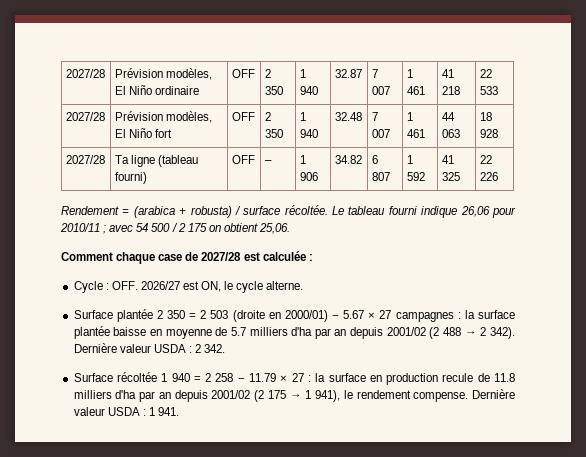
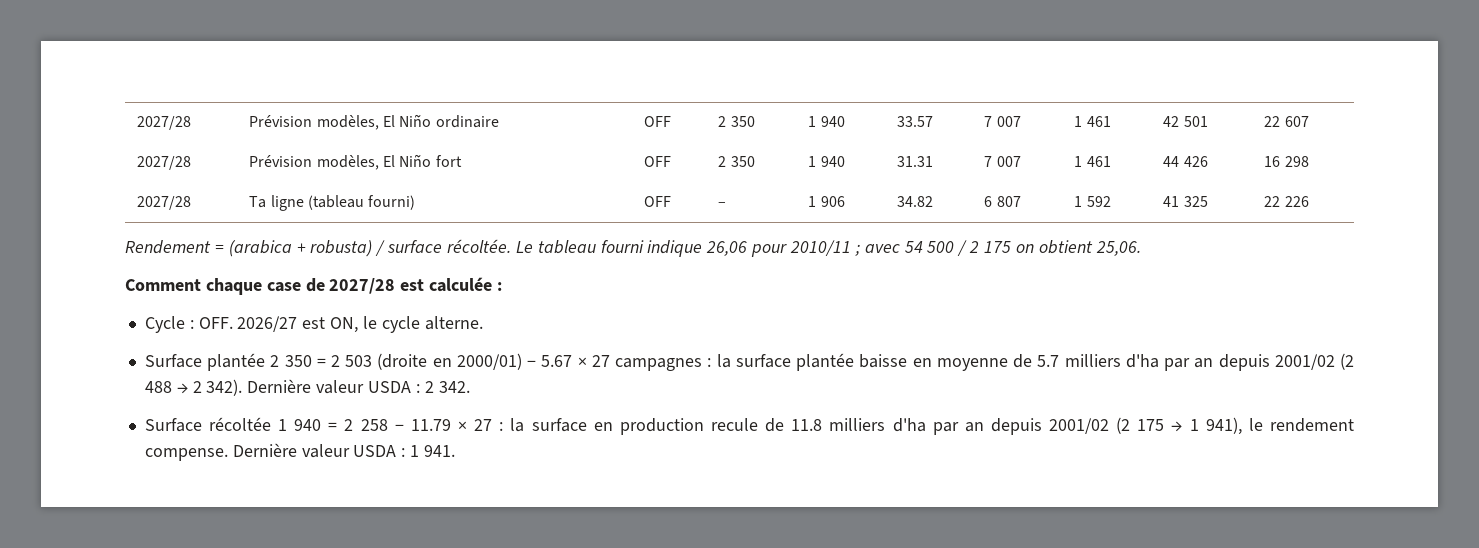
- 2027/28 | Prévision modèles, El Niño ordinaire | OFF | 2 350 | 1 940 | 32.87 | 7 007 | 1 461 | 41 218 | 22 533
+ 2027/28 | Prévision modèles, El Niño ordinaire | OFF | 2 350 | 1 940 | 33.57 | 7 007 | 1 461 | 42 501 | 22 607
- 2027/28 | Prévision modèles, El Niño fort | OFF | 2 350 | 1 940 | 32.48 | 7 007 | 1 461 | 44 063 | 18 928
+ 2027/28 | Prévision modèles, El Niño fort | OFF | 2 350 | 1 940 | 31.31 | 7 007 | 1 461 | 44 426 | 16 298

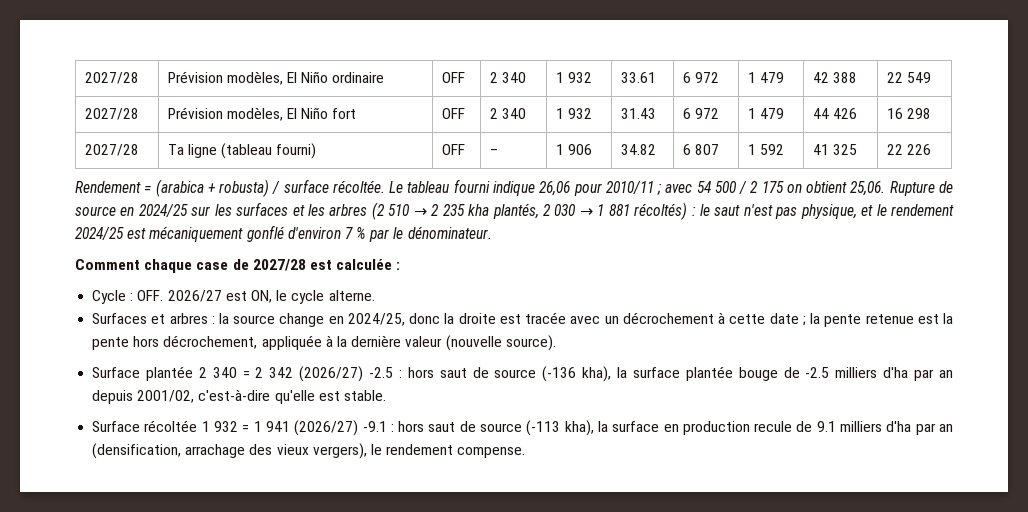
- 2027/28 | Prévision modèles, El Niño ordinaire | OFF | 2 350 | 1 940 | 33.57 | 7 007 | 1 461 | 42 501 | 22 607
+ 2027/28 | Prévision modèles, El Niño ordinaire | OFF | 2 340 | 1 932 | 33.61 | 6 972 | 1 479 | 42 388 | 22 549
- 2027/28 | Prévision modèles, El Niño fort | OFF | 2 350 | 1 940 | 31.31 | 7 007 | 1 461 | 44 426 | 16 298
+ 2027/28 | Prévision modèles, El Niño fort | OFF | 2 340 | 1 932 | 31.43 | 6 972 | 1 479 | 44 426 | 16 298
+ Rupture de source en 2024/25 sur les surfaces et les arbres (2 510 → 2 235 kha plantés, 2 030 → 1 881 récoltés) : le saut n'est pas physique, et le rendement 2024/25 est mécaniquement gonflé d'environ 7 % par le dénominateur.
+ Surfaces et arbres : la source change en 2024/25, donc la droite est tracée avec un décrochement à cette date ; la pente retenue est la pente hors décrochement, appliquée à la dernière valeur (nouvelle source).
- Surface plantée 2 350 = 2 503 (droite en 2000/01) − 5.67 × 27 campagnes : la surface plantée baisse en moyenne de 5.7 milliers d'ha par an depuis 2001/02 (2 488 → 2 342). Dernière valeur USDA : 2 342.
- Surface récoltée 1 940 = 2 258 − 11.79 × 27 : la surface en production recule de 11.8 milliers d'ha par an depuis 2001/02 (2 175 → 1 941), le rendement compense. Dernière valeur USDA : 1 941.
+ Surface plantée 2 340 = 2 342 (2026/27) -2.5 : hors saut de source (-136 kha), la surface plantée bouge de -2.5 milliers d'ha par an depuis 2001/02, c'est-à-dire qu'elle est stable.
+ Surface récoltée 1 932 = 1 941 (2026/27) -9.1 : hors saut de source (-113 kha), la surface en production recule de 9.1 milliers d'ha par an (densification, arrachage des vieux vergers), le rendement compense.

